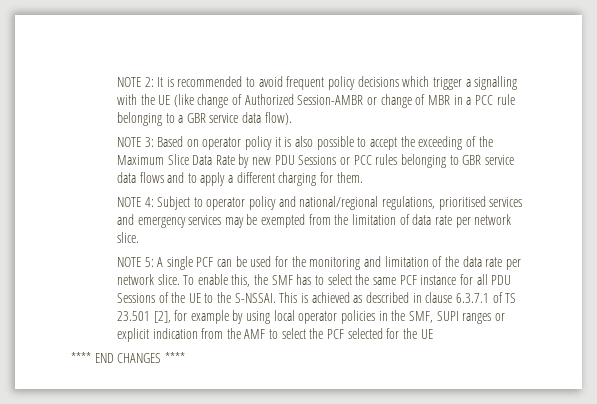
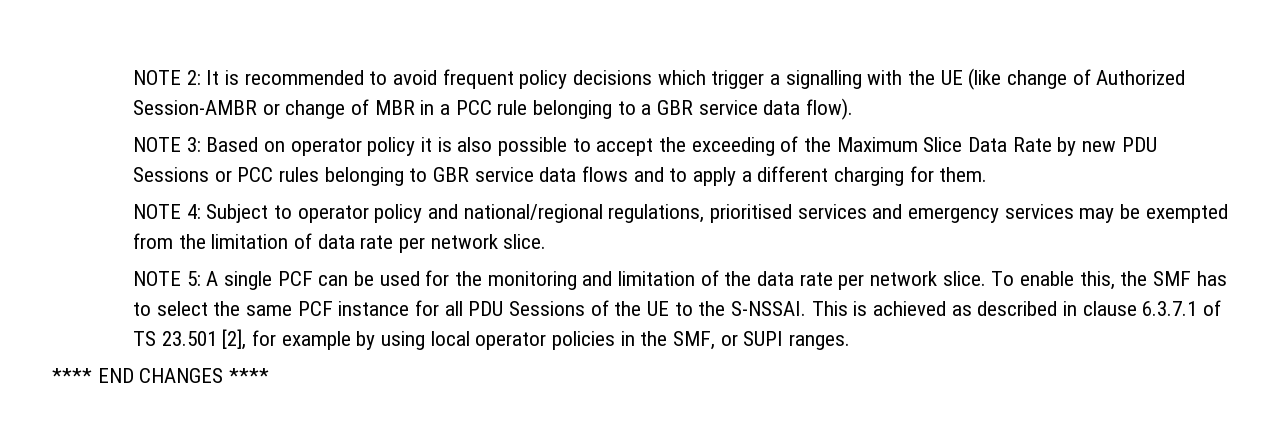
- This is achieved as described in clause 6.3.7.1 of TS 23.501 [2], for example by using local operator policies in the SMF, SUPI ranges or explicit indication from the AMF to select the PCF selected for the UE
+ This is achieved as described in clause 6.3.7.1 of TS 23.501 [2], for example by using local operator policies in the SMF, or SUPI ranges.

